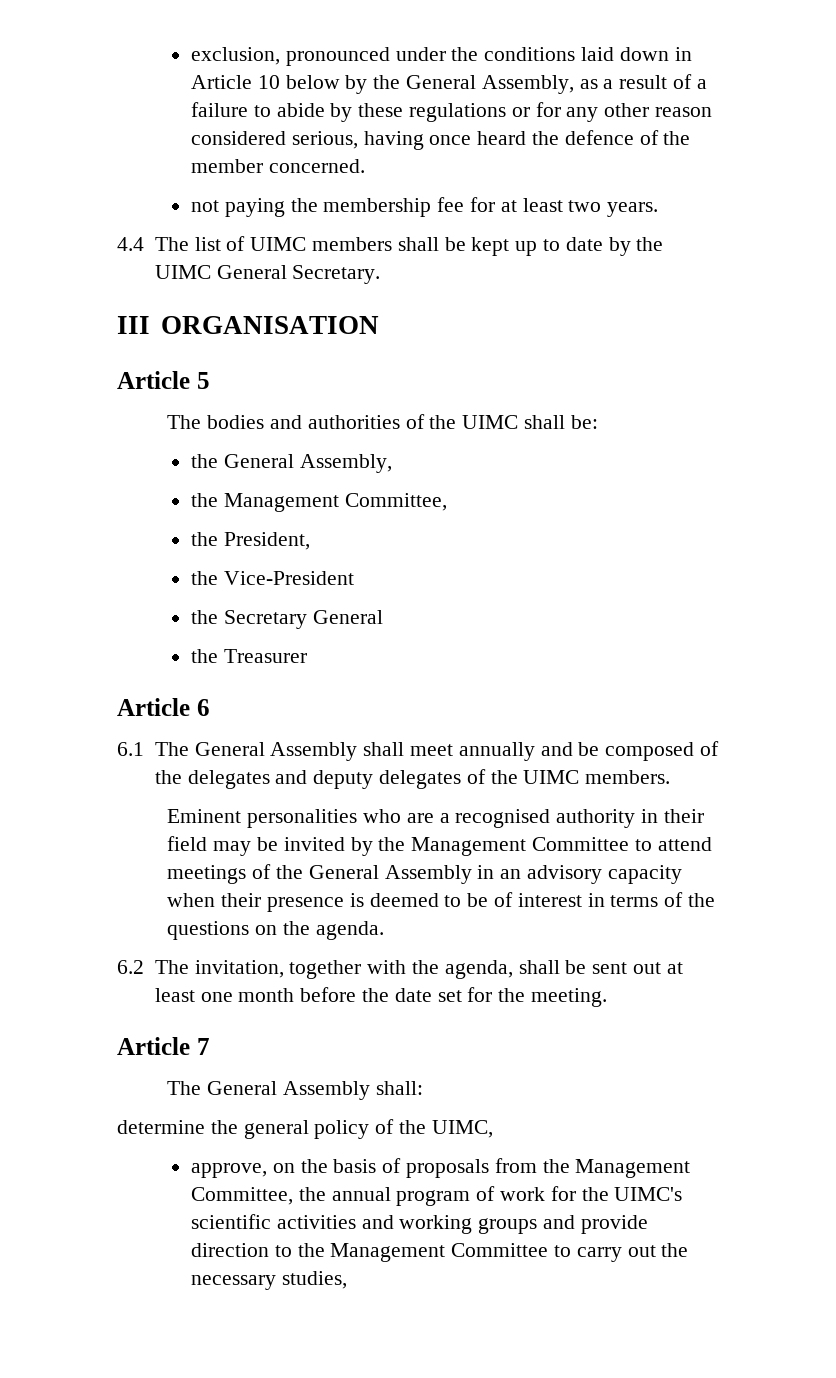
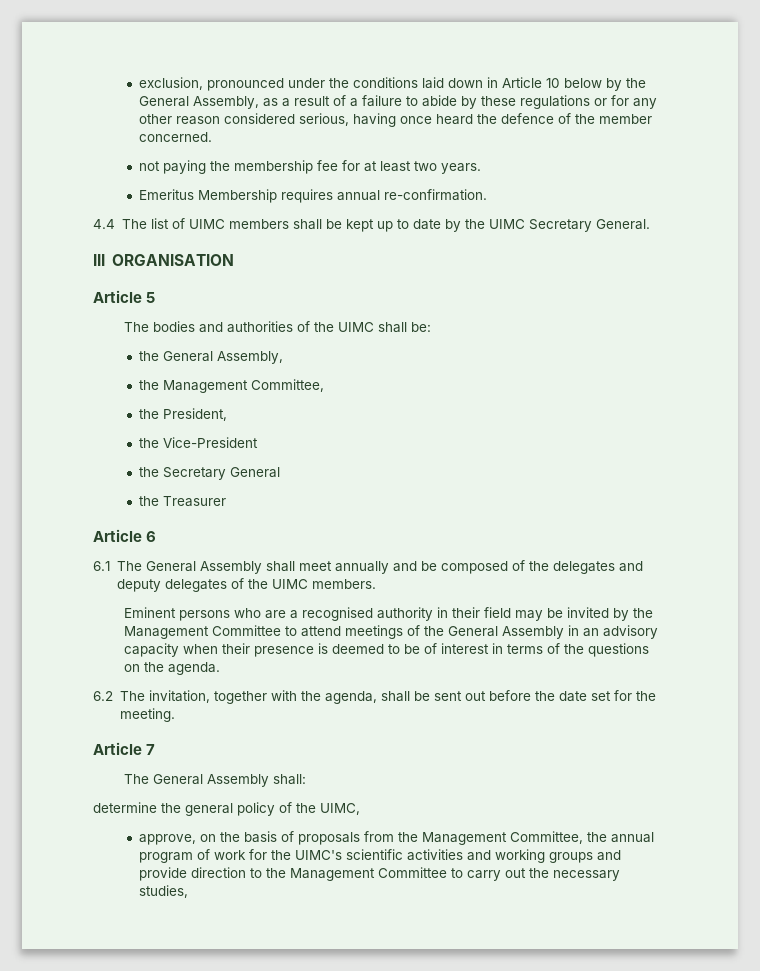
+ Emeritus Membership requires annual re-confirmation.
- 4.4 The list of UIMC members shall be kept up to date by the UIMC General Secretary.
+ 4.4 The list of UIMC members shall be kept up to date by the UIMC Secretary General.
- Eminent personalities who are a recognised authority in their field may be invited by the Management Committee to attend meetings of the General Assembly in an advisory capacity when their presence is deemed to be of interest in terms of the questions on the agenda.
+ Eminent persons who are a recognised authority in their field may be invited by the Management Committee to attend meetings of the General Assembly in an advisory capacity when their presence is deemed to be of interest in terms of the questions on the agenda.
- 6.2 The invitation, together with the agenda, shall be sent out at least one month before the date set for the meeting.
+ 6.2 The invitation, together with the agenda, shall be sent out before the date set for the meeting.

